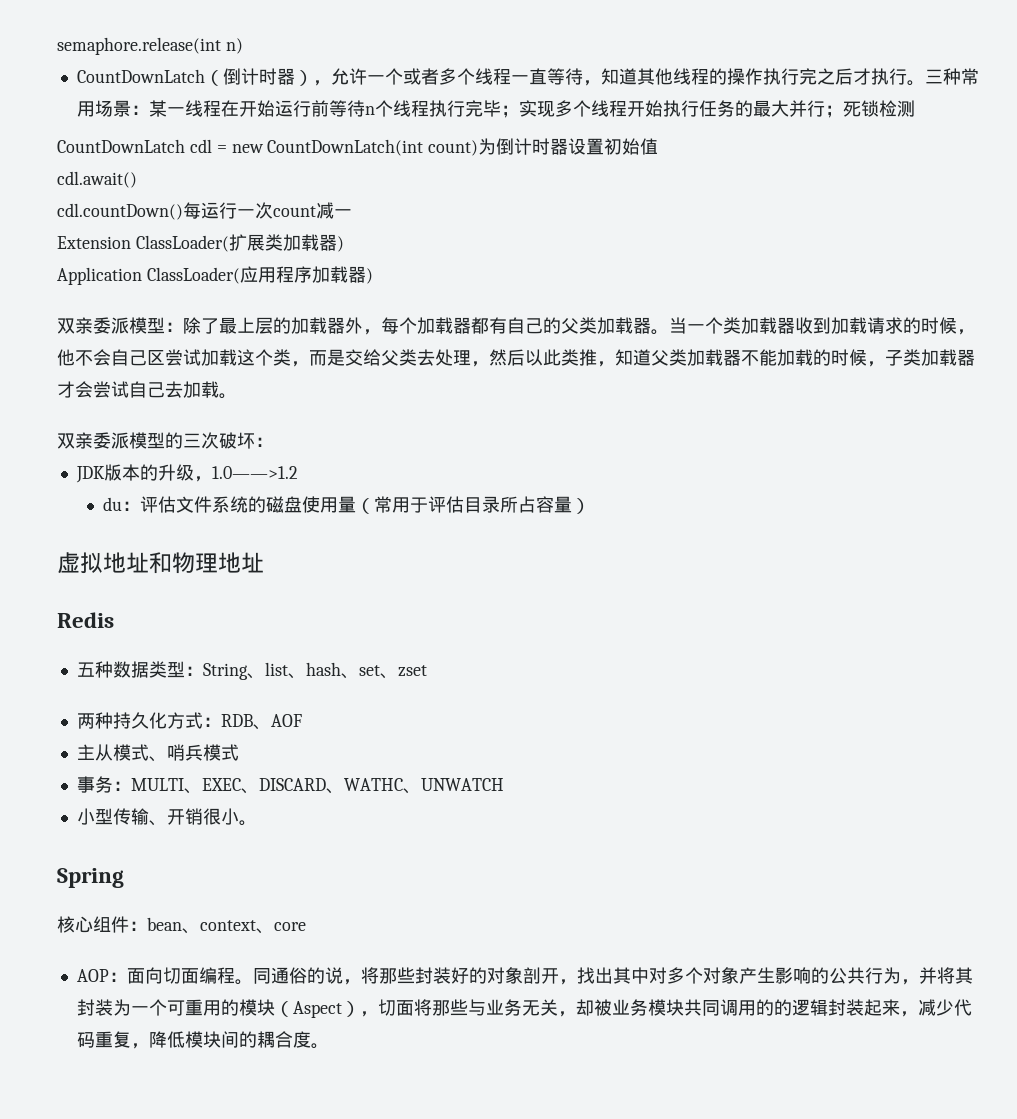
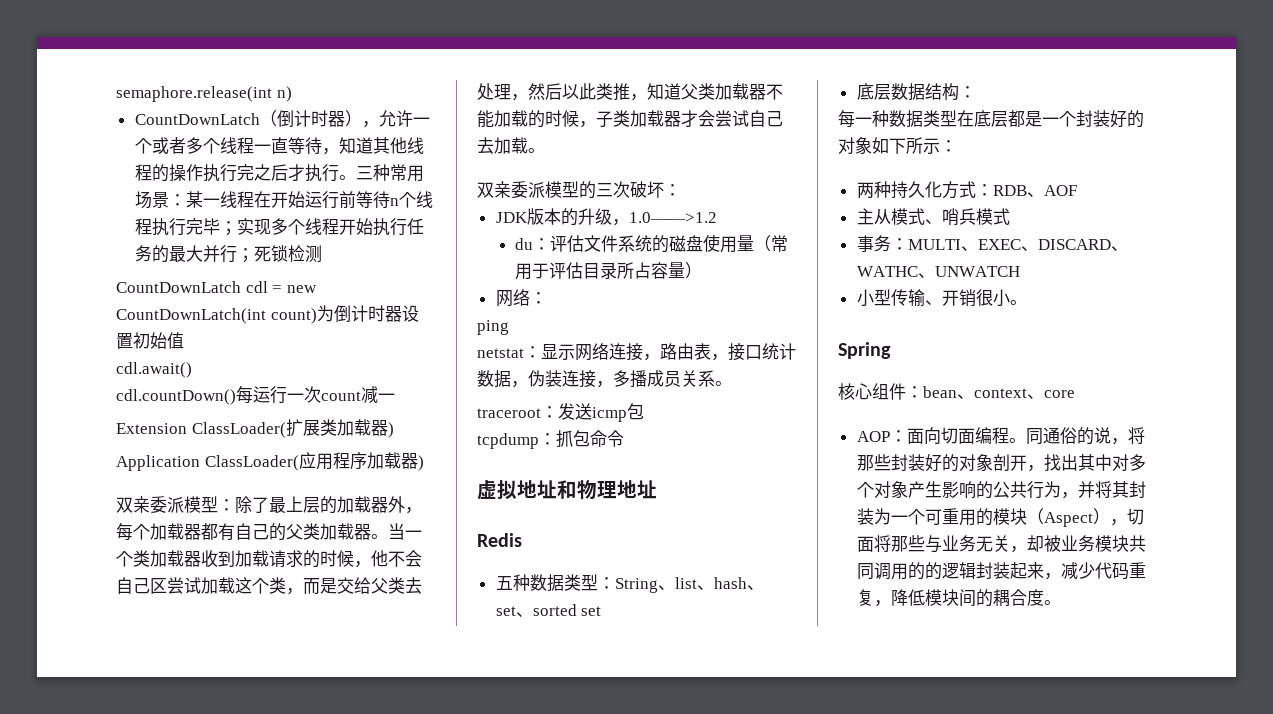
+ 网络：
+ ping
+ netstat：显示网络连接，路由表，接口统计数据，伪装连接，多播成员关系。
+ traceroot：发送icmp包
+ tcpdump：抓包命令
- 五种数据类型：String、list、hash、set、zset
+ 五种数据类型：String、list、hash、set、sorted set
+ 底层数据结构：
+ 每一种数据类型在底层都是一个封装好的对象如下所示：

